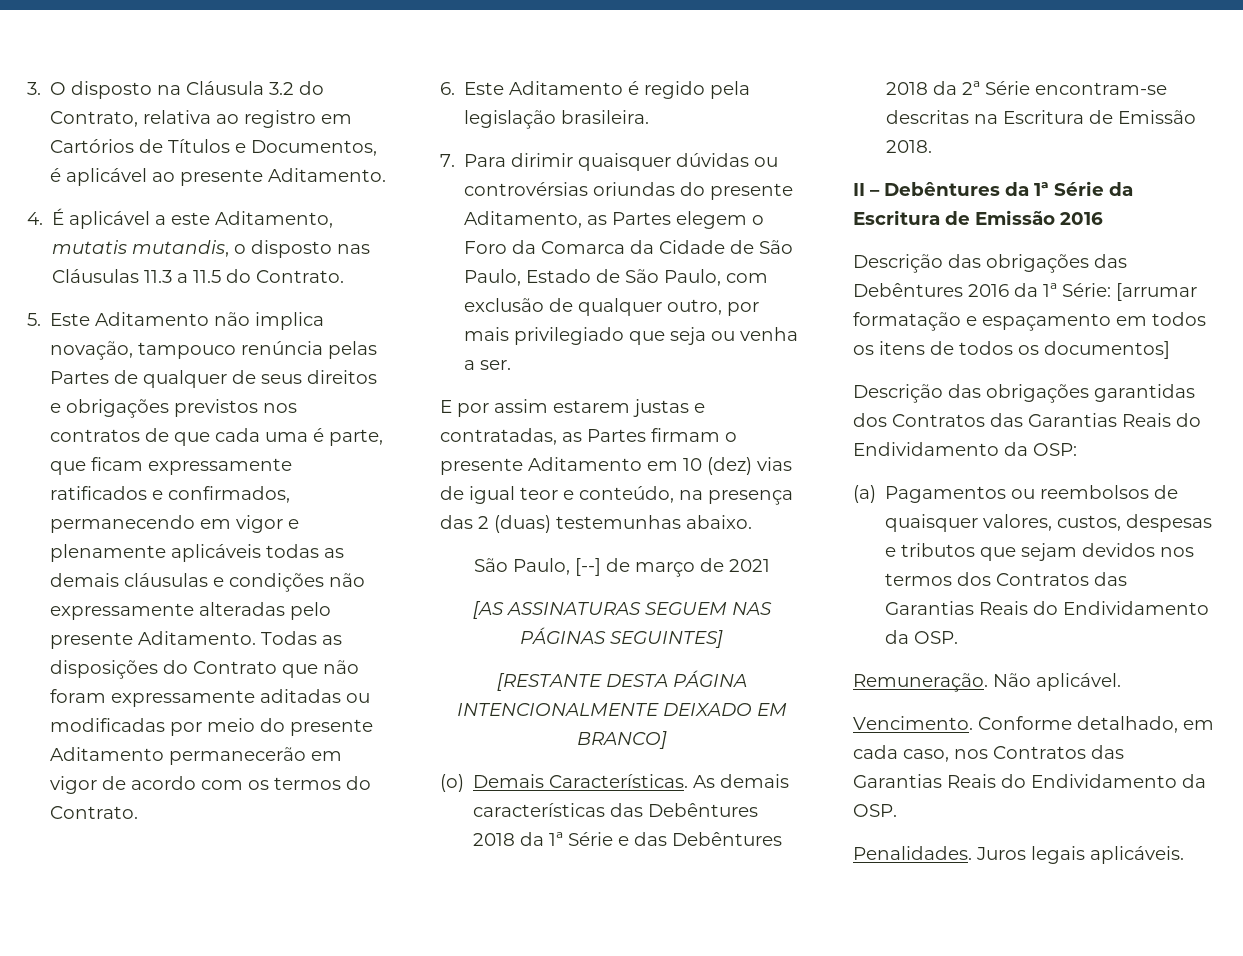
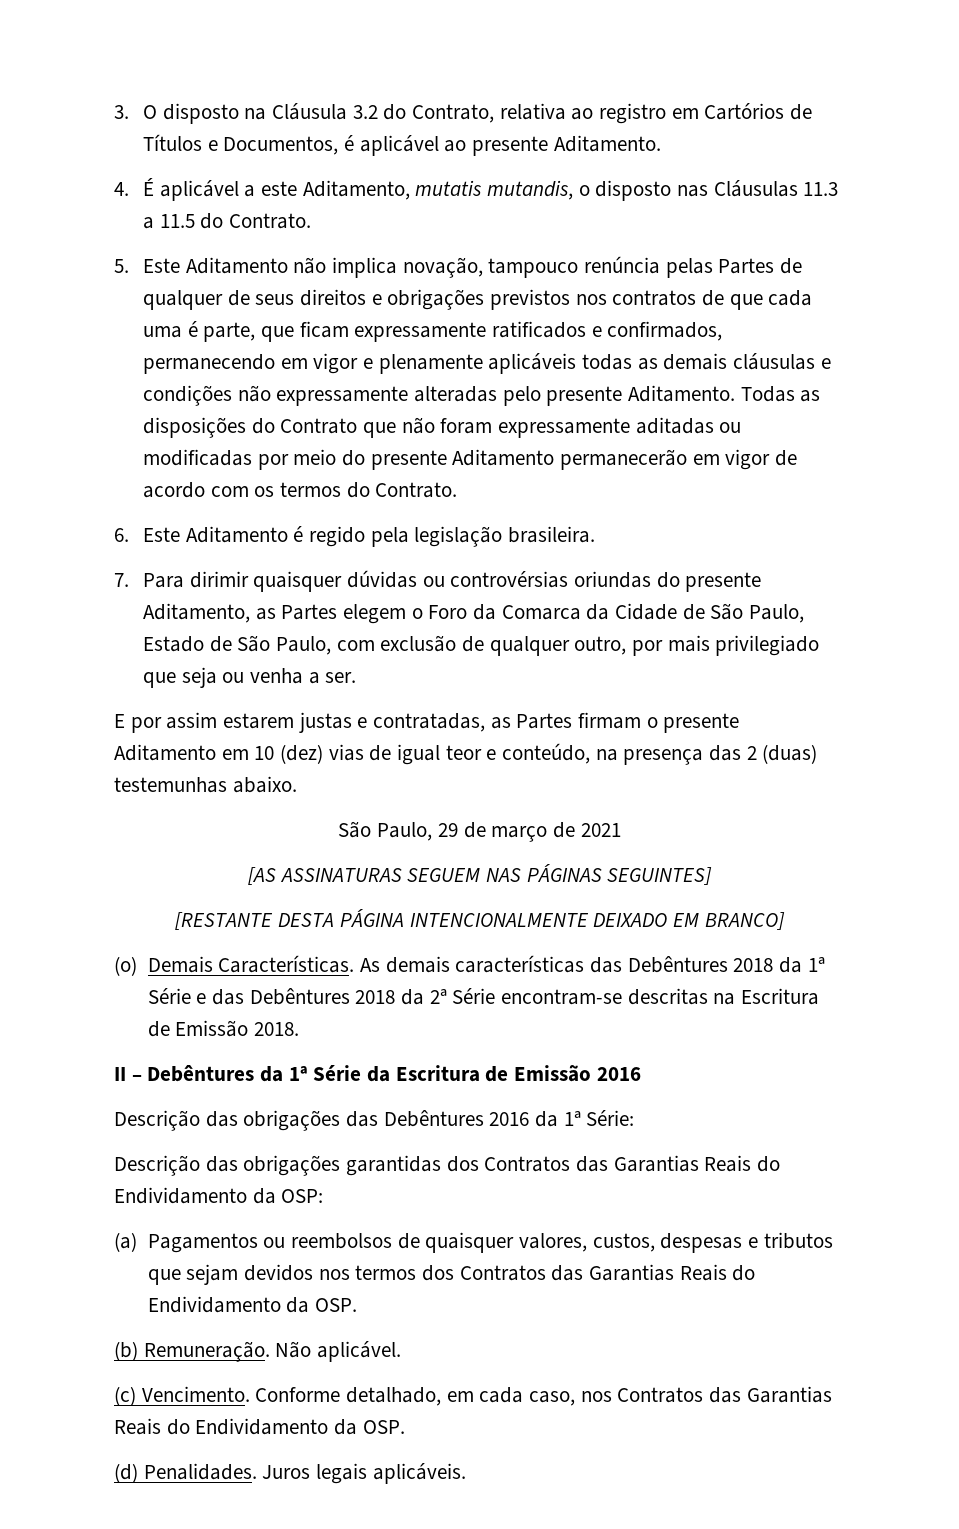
- São Paulo, [--] de março de 2021
+ São Paulo, 29 de março de 2021
- Descrição das obrigações das Debêntures 2016 da 1ª Série: [arrumar formatação e espaçamento em todos os itens de todos os documentos]
+ Descrição das obrigações das Debêntures 2016 da 1ª Série:
- Remuneração.
+ (b) Remuneração.
- Vencimento.
+ (c) Vencimento.
- Penalidades.
+ (d) Penalidades.

